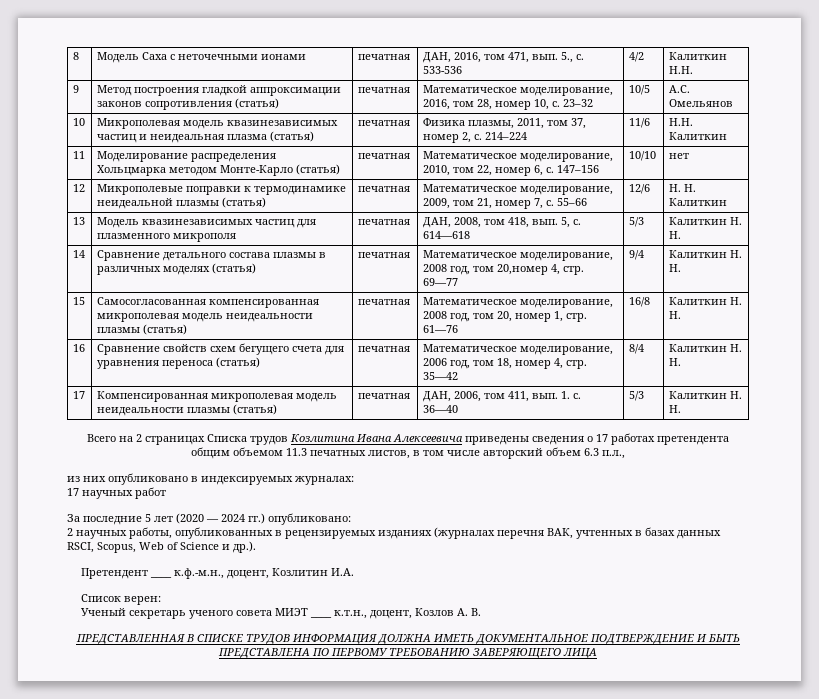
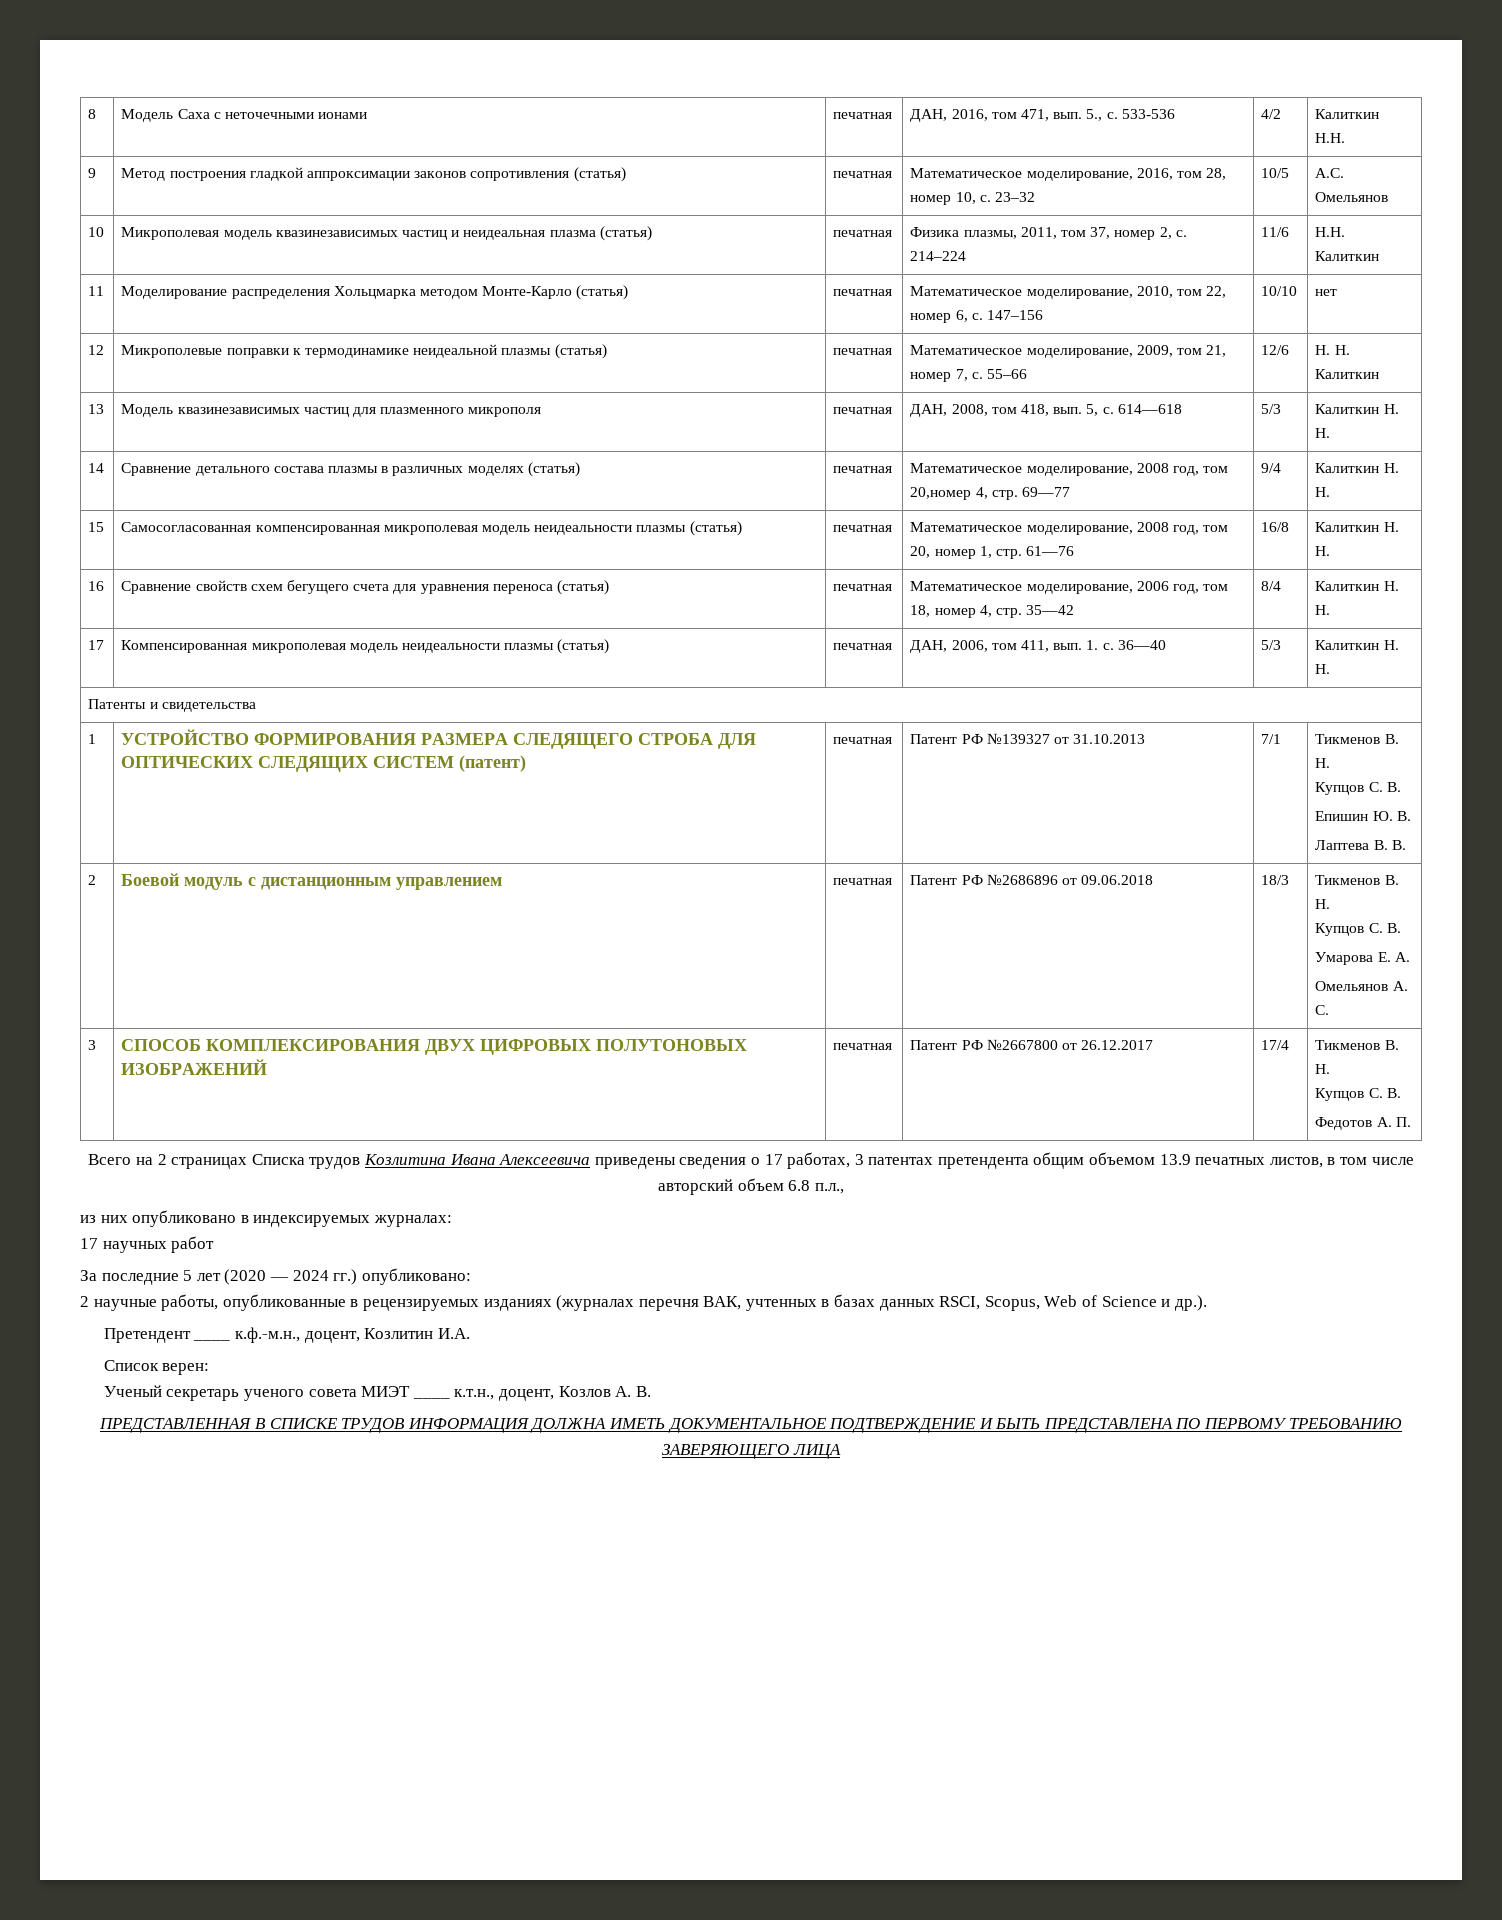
+ Патенты и свидетельства
+ 1 | УСТРОЙСТВО ФОРМИРОВАНИЯ РАЗМЕРА СЛЕДЯЩЕГО СТРОБА ДЛЯ ОПТИЧЕСКИХ СЛЕДЯЩИХ СИСТЕМ (патент) | печатная | Патент РФ №139327 от 31.10.2013 | 7/1 | Тикменов В. Н.
+ Купцов С. В.
+ Епишин Ю. В.
+ Лаптева В. В.
+ 2 | Боевой модуль с дистанционным управлением | печатная | Патент РФ №2686896 от 09.06.2018 | 18/3 | Тикменов В. Н.
+ Купцов С. В.
+ Умарова Е. А.
+ Омельянов А. С.
+ 3 | СПОСОБ КОМПЛЕКСИРОВАНИЯ ДВУХ ЦИФРОВЫХ ПОЛУТОНОВЫХ ИЗОБРАЖЕНИЙ | печатная | Патент РФ №2667800 от 26.12.2017 | 17/4 | Тикменов В. Н.
+ Купцов С. В.
+ Федотов А. П.
- Всего на 2 страницах Списка трудов Козлитина Ивана Алексеевича приведены сведения о 17 работах претендента общим объемом 11.3 печатных листов, в том числе авторский объем 6.3 п.л.,
+ Всего на 2 страницах Списка трудов Козлитина Ивана Алексеевича приведены сведения о 17 работах, 3 патентах претендента общим объемом 13.9 печатных листов, в том числе авторский объем 6.8 п.л.,
- 2 научных работы, опубликованных в рецензируемых изданиях (журналах перечня ВАК, учтенных в базах данных RSCI, Scopus, Web of Science и др.).
+ 2 научные работы, опубликованные в рецензируемых изданиях (журналах перечня ВАК, учтенных в базах данных RSCI, Scopus, Web of Science и др.).

